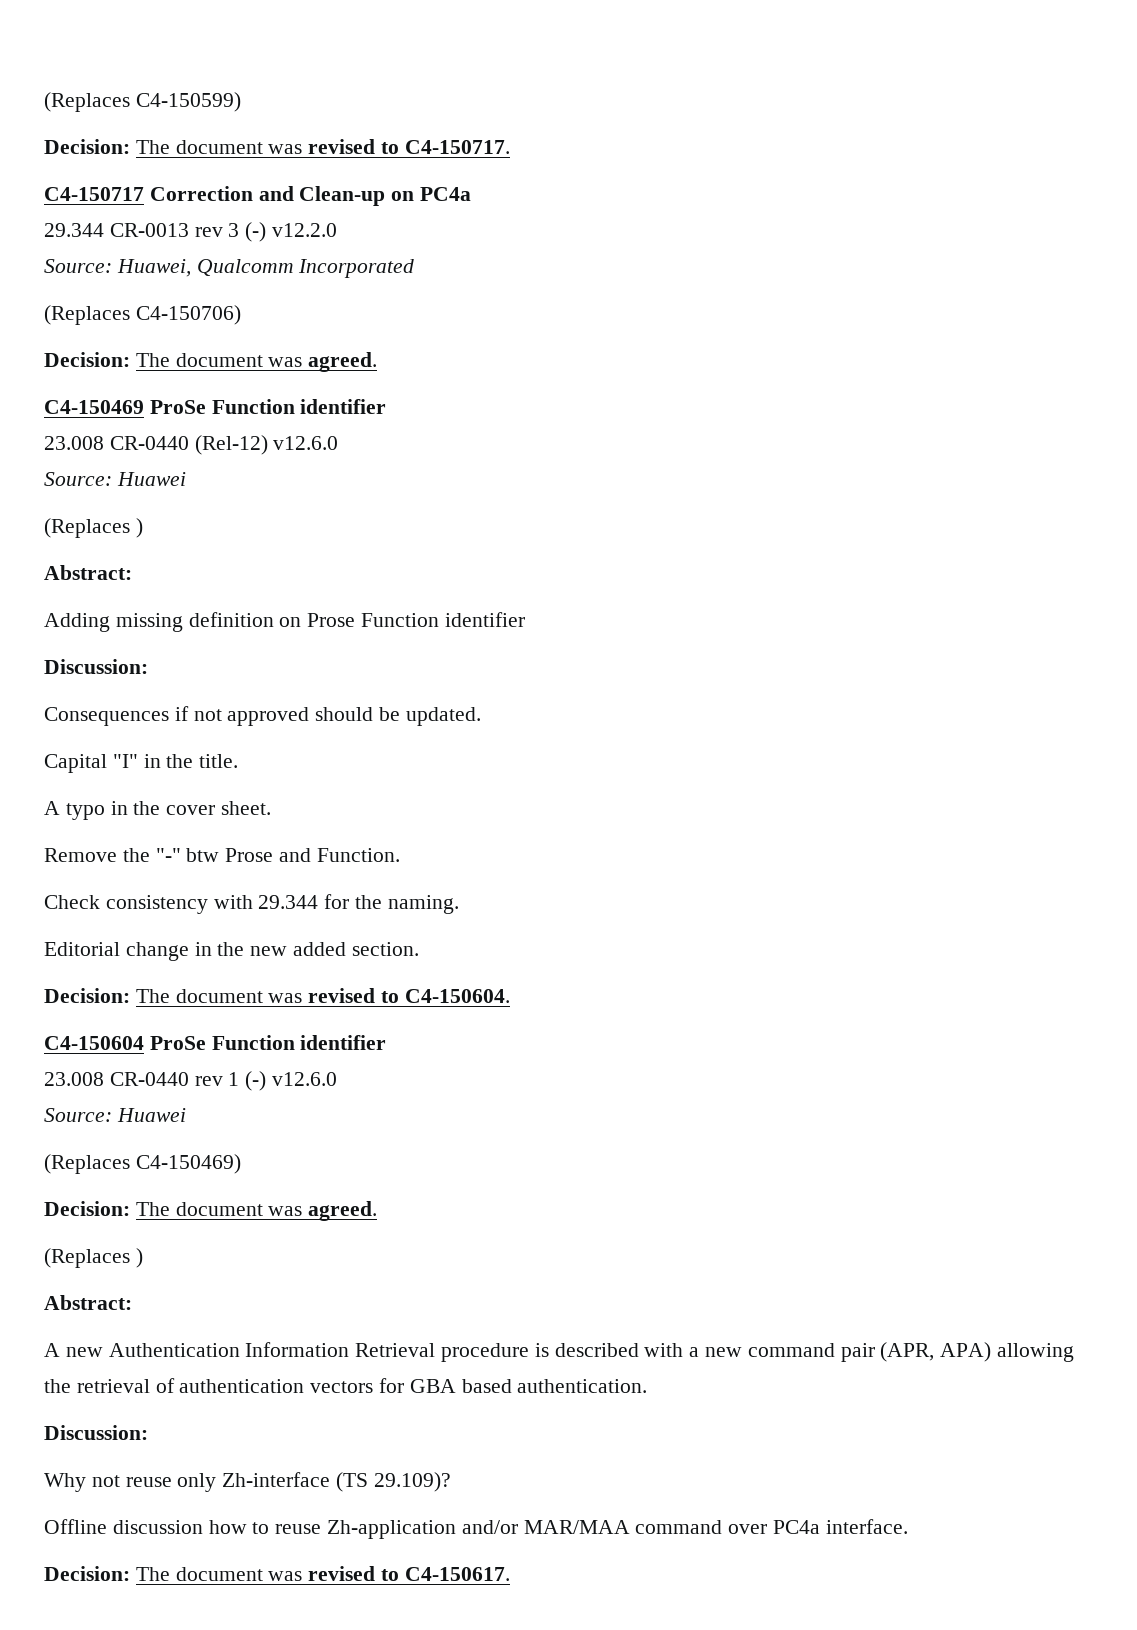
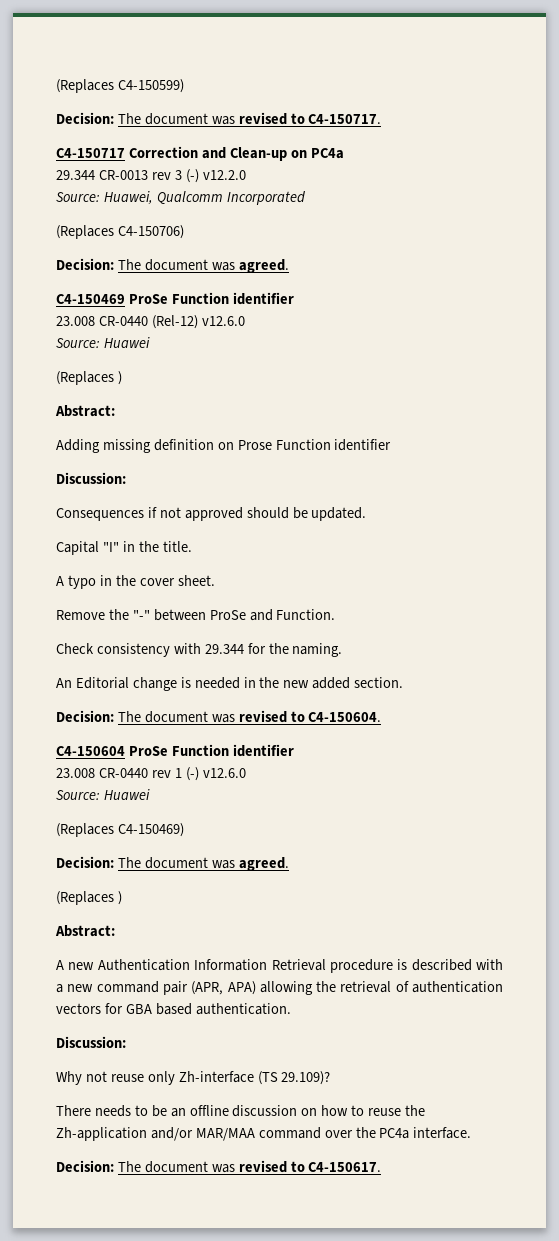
- Remove the "-" btw Prose and Function.
+ Remove the "-" between ProSe and Function.
- Editorial change in the new added section.
+ An Editorial change is needed in the new added section.
- Offline discussion how to reuse Zh-application and/or MAR/MAA command over PC4a interface.
+ There needs to be an offline discussion on how to reuse the Zh-application and/or MAR/MAA command over the PC4a interface.

